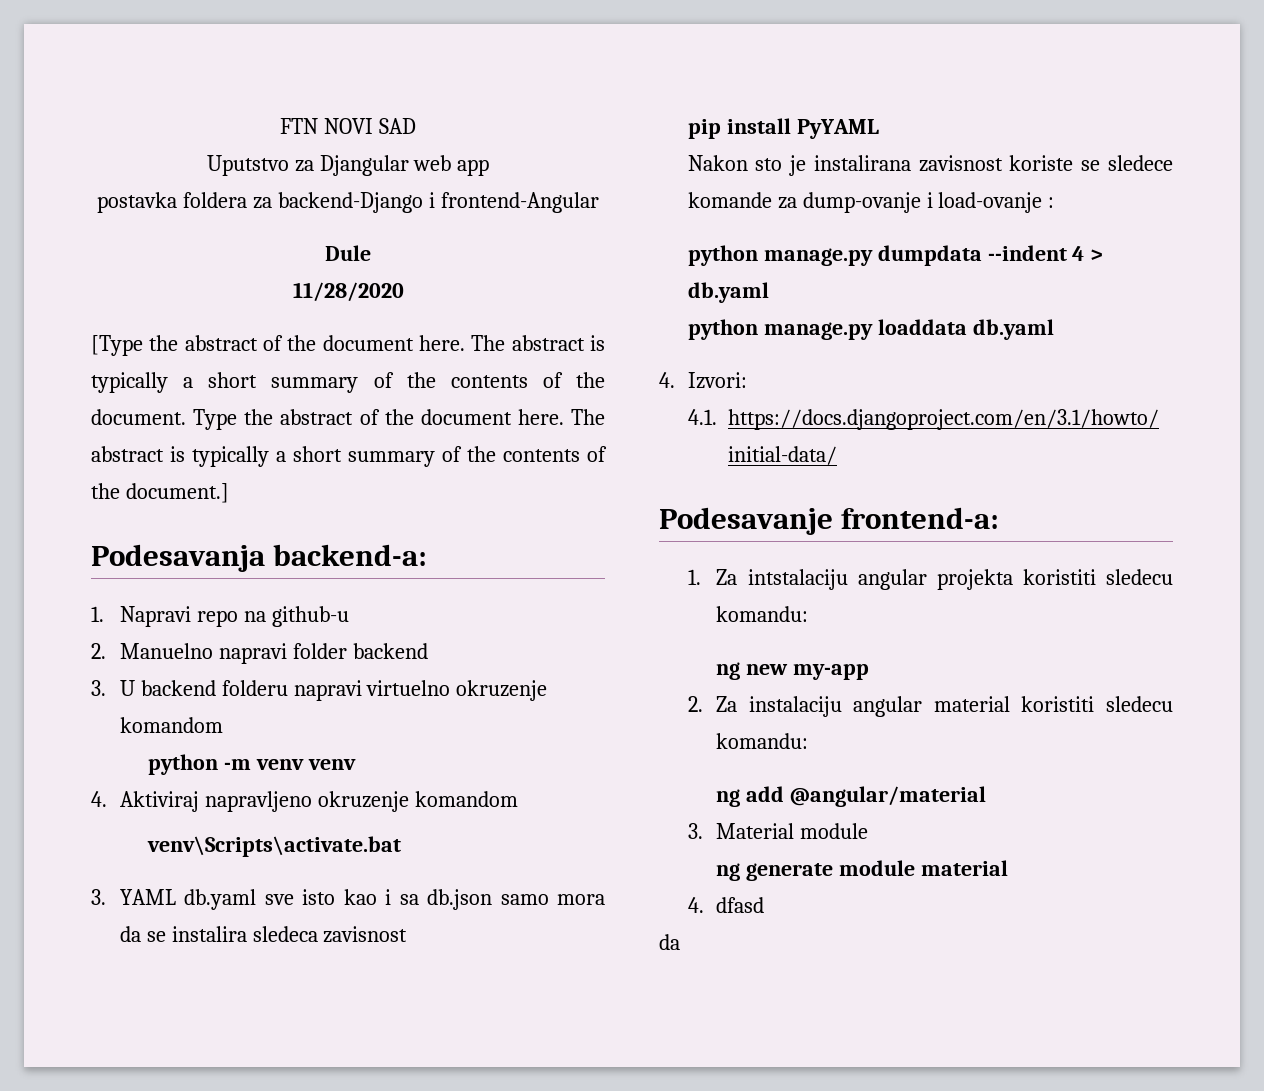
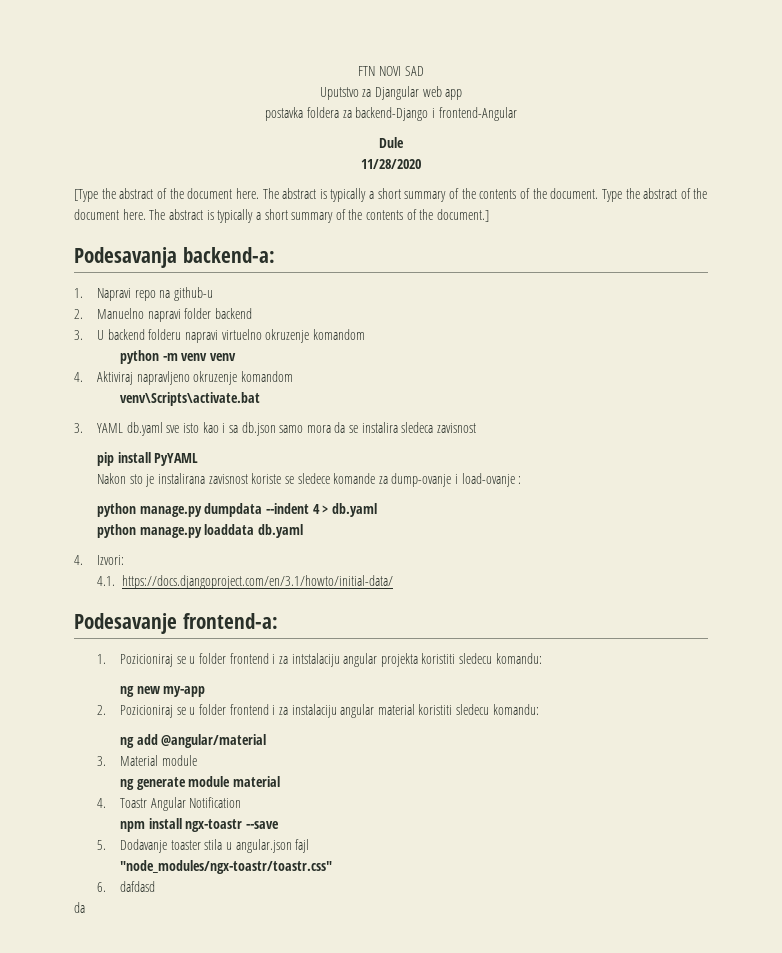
- 1. Za intstalaciju angular projekta koristiti sledecu komandu:
+ 1. Pozicioniraj se u folder frontend i za intstalaciju angular projekta koristiti sledecu komandu:
- 2. Za instalaciju angular material koristiti sledecu komandu:
+ 2. Pozicioniraj se u folder frontend i za instalaciju angular material koristiti sledecu komandu:
- 4. dfasd
+ 4. Toastr Angular Notification
+ npm install ngx-toastr --save
+ 5. Dodavanje toaster stila u angular.json fajl
+ "node_modules/ngx-toastr/toastr.css"
+ 6. dafdasd

